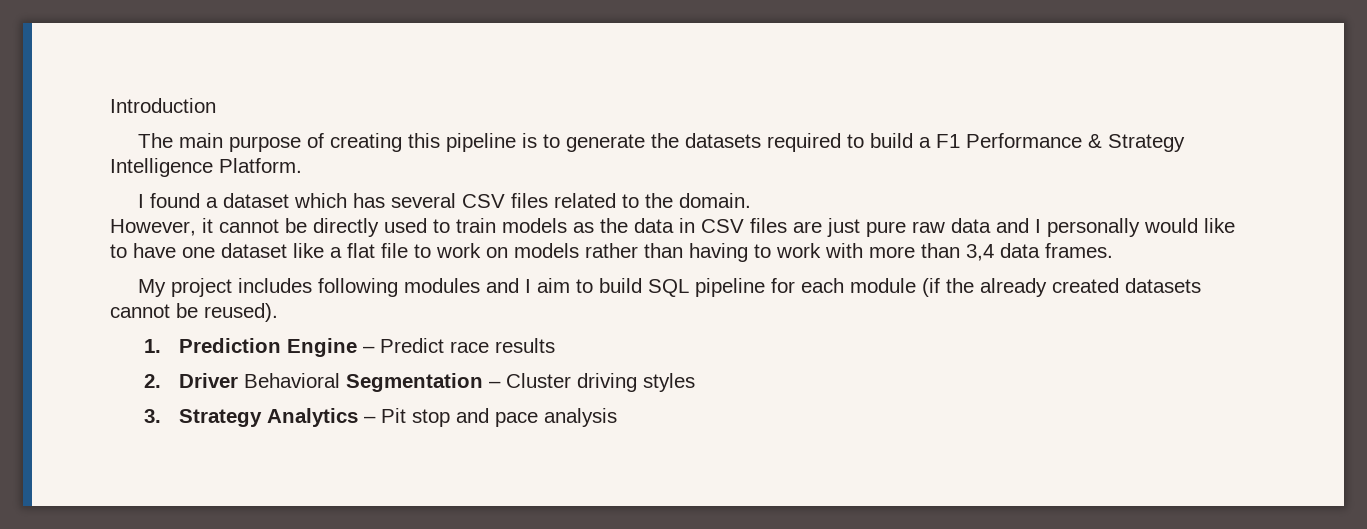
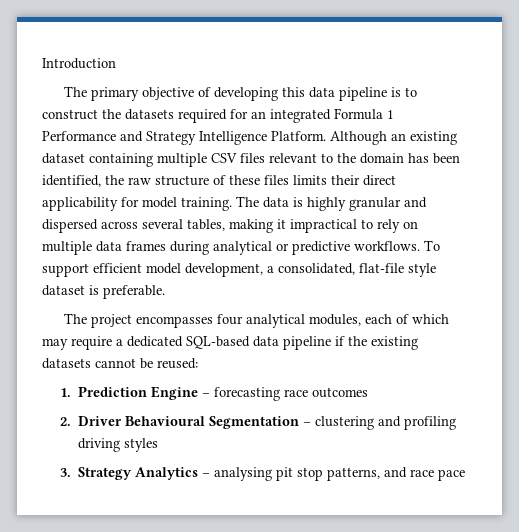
- The main purpose of creating this pipeline is to generate the datasets required to build a F1 Performance & Strategy Intelligence Platform.
- I found a dataset which has several CSV files related to the domain.
- However, it cannot be directly used to train models as the data in CSV files are just pure raw data and I personally would like to have one dataset like a flat file to work on models rather than having to work with more than 3,4 data frames.
- My project includes following modules and I aim to build SQL pipeline for each module (if the already created datasets cannot be reused).
+ The primary objective of developing this data pipeline is to construct the datasets required for an integrated Formula 1 Performance and Strategy Intelligence Platform. Although an existing dataset containing multiple CSV files relevant to the domain has been identified, the raw structure of these files limits their direct applicability for model training. The data is highly granular and dispersed across several tables, making it impractical to rely on multiple data frames during analytical or predictive workflows. To support efficient model development, a consolidated, flat-file style dataset is preferable.
+ The project encompasses four analytical modules, each of which may require a dedicated SQL-based data pipeline if the existing datasets cannot be reused:
- 1. Prediction Engine – Predict race results
+ 1. Prediction Engine – forecasting race outcomes
- 2. Driver Behavioral Segmentation – Cluster driving styles
+ 2. Driver Behavioural Segmentation – clustering and profiling driving styles
- 3. Strategy Analytics – Pit stop and pace analysis
+ 3. Strategy Analytics – analysing pit stop patterns, and race pace

